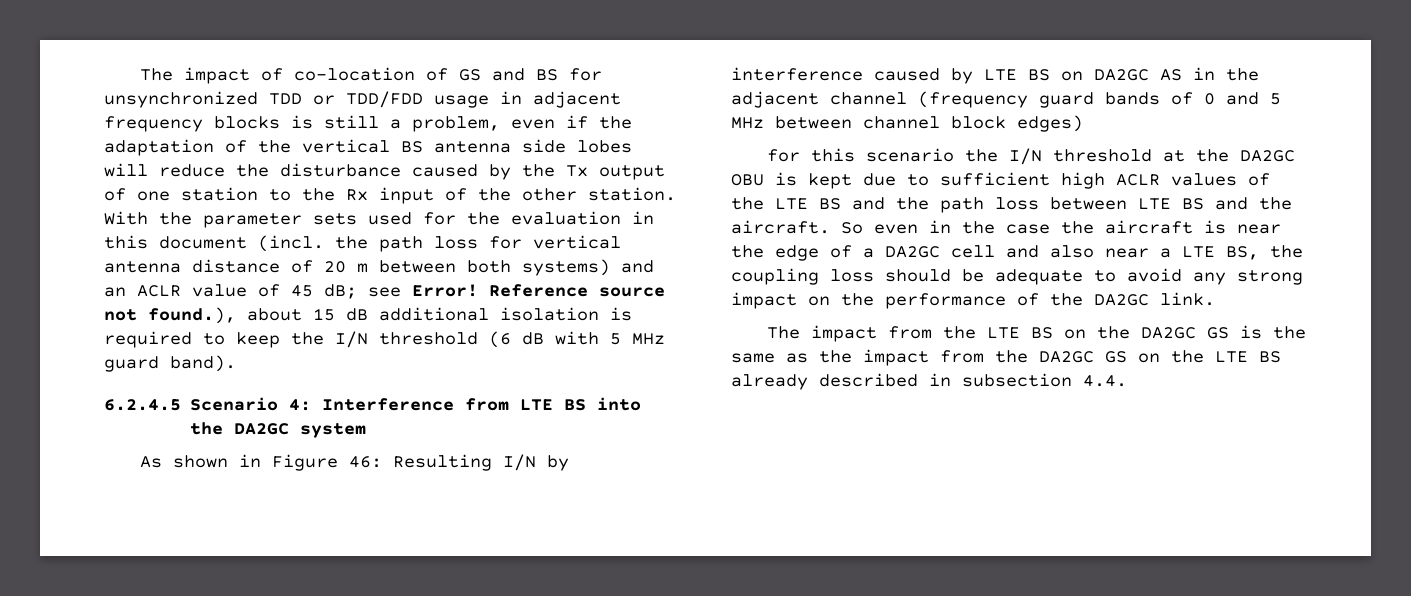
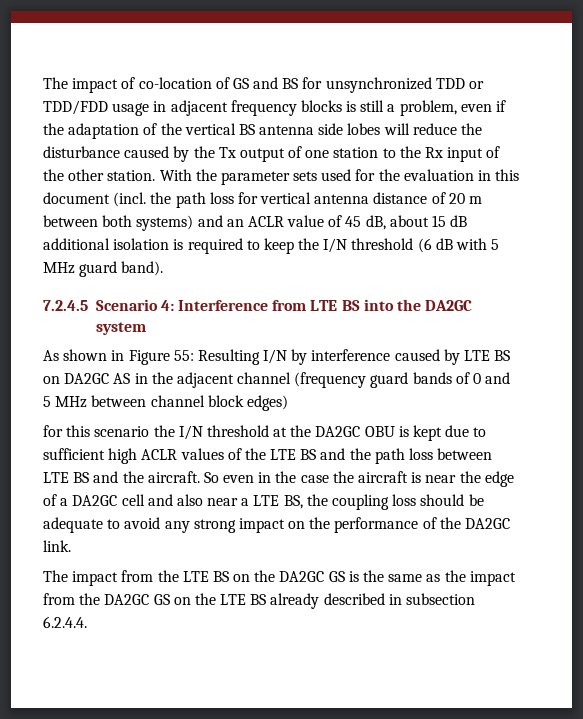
- With the parameter sets used for the evaluation in this document (incl. the path loss for vertical antenna distance of 20 m between both systems) and an ACLR value of 45 dB; see Error! Reference source not found.), about 15 dB additional isolation is required to keep the I/N threshold (6 dB with 5 MHz guard band).
+ With the parameter sets used for the evaluation in this document (incl. the path loss for vertical antenna distance of 20 m between both systems) and an ACLR value of 45 dB, about 15 dB additional isolation is required to keep the I/N threshold (6 dB with 5 MHz guard band).
- 6.2.4.5 Scenario 4: Interference from LTE BS into the DA2GC system
+ 7.2.4.5 Scenario 4: Interference from LTE BS into the DA2GC system
- As shown in Figure 46: Resulting I/N by interference caused by LTE BS on DA2GC AS in the adjacent channel (frequency guard bands of 0 and 5 MHz between channel block edges)
+ As shown in Figure 55: Resulting I/N by interference caused by LTE BS on DA2GC AS in the adjacent channel (frequency guard bands of 0 and 5 MHz between channel block edges)
- The impact from the LTE BS on the DA2GC GS is the same as the impact from the DA2GC GS on the LTE BS already described in subsection 4.4.
+ The impact from the LTE BS on the DA2GC GS is the same as the impact from the DA2GC GS on the LTE BS already described in subsection 6.2.4.4.

